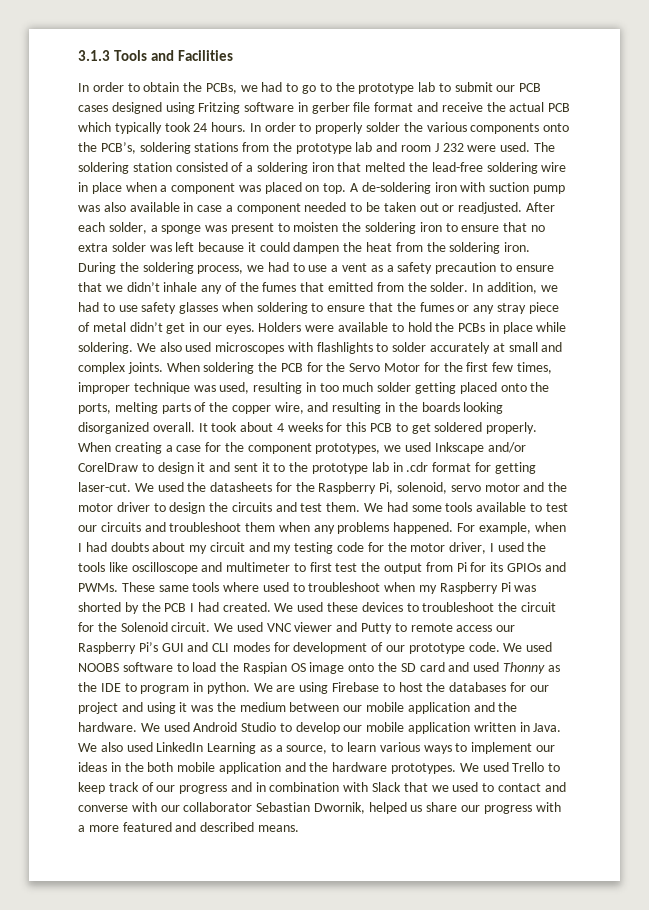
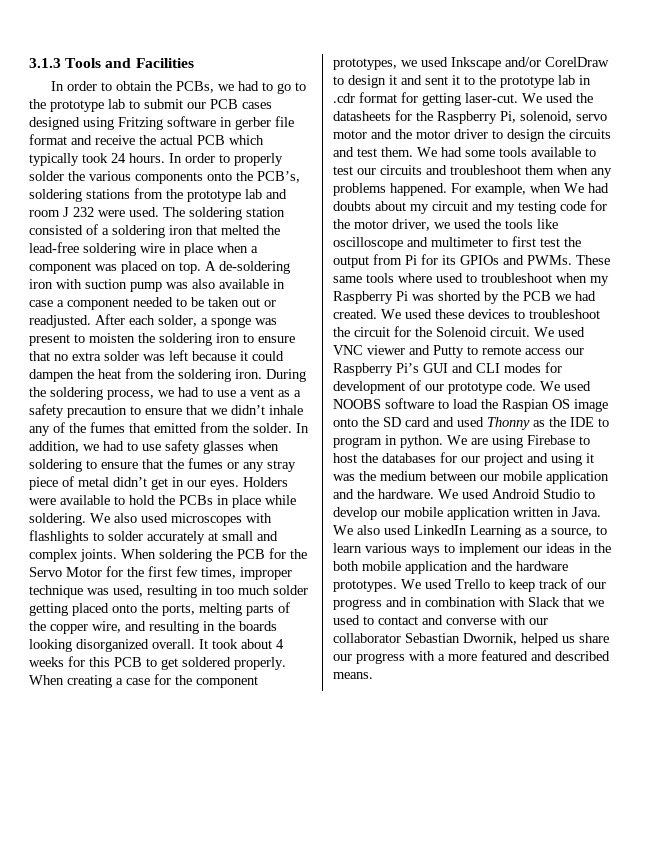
- For example, when I had doubts about my circuit and my testing code for the motor driver, I used the tools like oscilloscope and multimeter to first test the output from Pi for its GPIOs and PWMs.
+ For example, when We had doubts about my circuit and my testing code for the motor driver, we used the tools like oscilloscope and multimeter to first test the output from Pi for its GPIOs and PWMs.
- These same tools where used to troubleshoot when my Raspberry Pi was shorted by the PCB I had created.
+ These same tools where used to troubleshoot when my Raspberry Pi was shorted by the PCB we had created.

